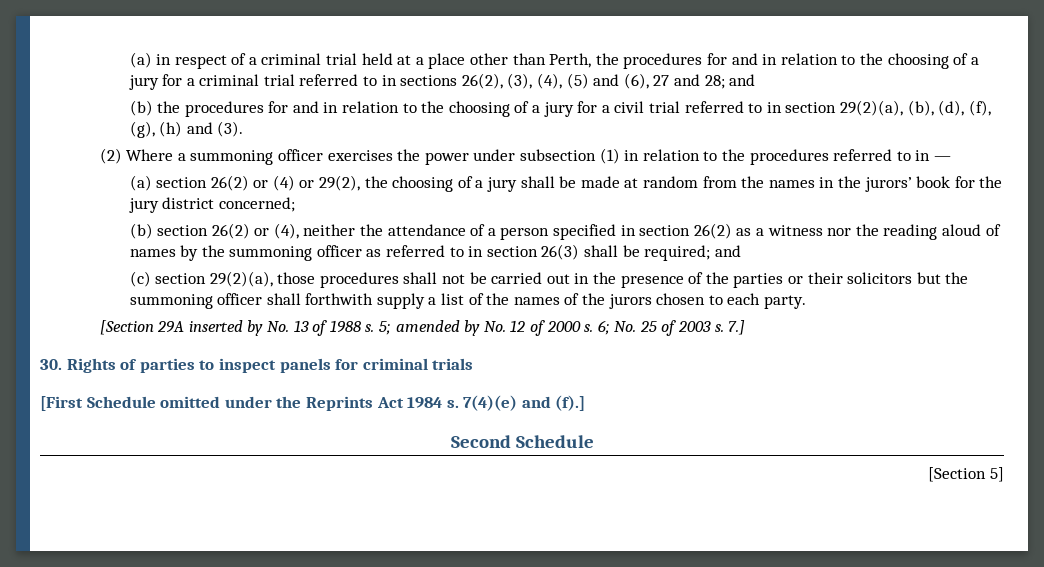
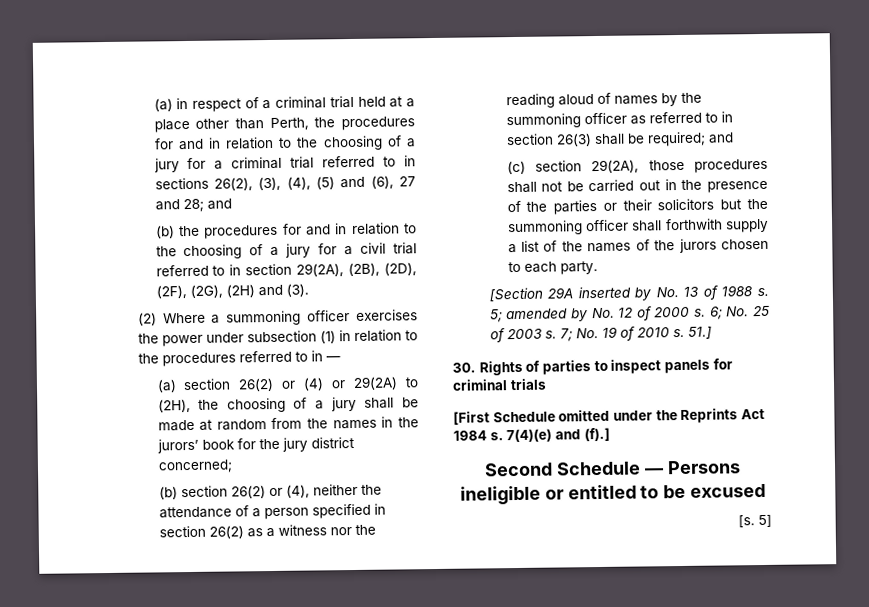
- (b) the procedures for and in relation to the choosing of a jury for a civil trial referred to in section 29(2)(a), (b), (d), (f), (g), (h) and (3).
+ (b) the procedures for and in relation to the choosing of a jury for a civil trial referred to in section 29(2A), (2B), (2D), (2F), (2G), (2H) and (3).
- (a) section 26(2) or (4) or 29(2), the choosing of a jury shall be made at random from the names in the jurors’ book for the jury district concerned;
+ (a) section 26(2) or (4) or 29(2A) to (2H), the choosing of a jury shall be made at random from the names in the jurors’ book for the jury district concerned;
- (c) section 29(2)(a), those procedures shall not be carried out in the presence of the parties or their solicitors but the summoning officer shall forthwith supply a list of the names of the jurors chosen to each party.
+ (c) section 29(2A), those procedures shall not be carried out in the presence of the parties or their solicitors but the summoning officer shall forthwith supply a list of the names of the jurors chosen to each party.
- 7.]
+ 7; No. 19 of 2010 s. 51.]
- Second Schedule
- [Section 5]
+ Second Schedule — Persons ineligible or entitled to be excused
+ [s. 5]

